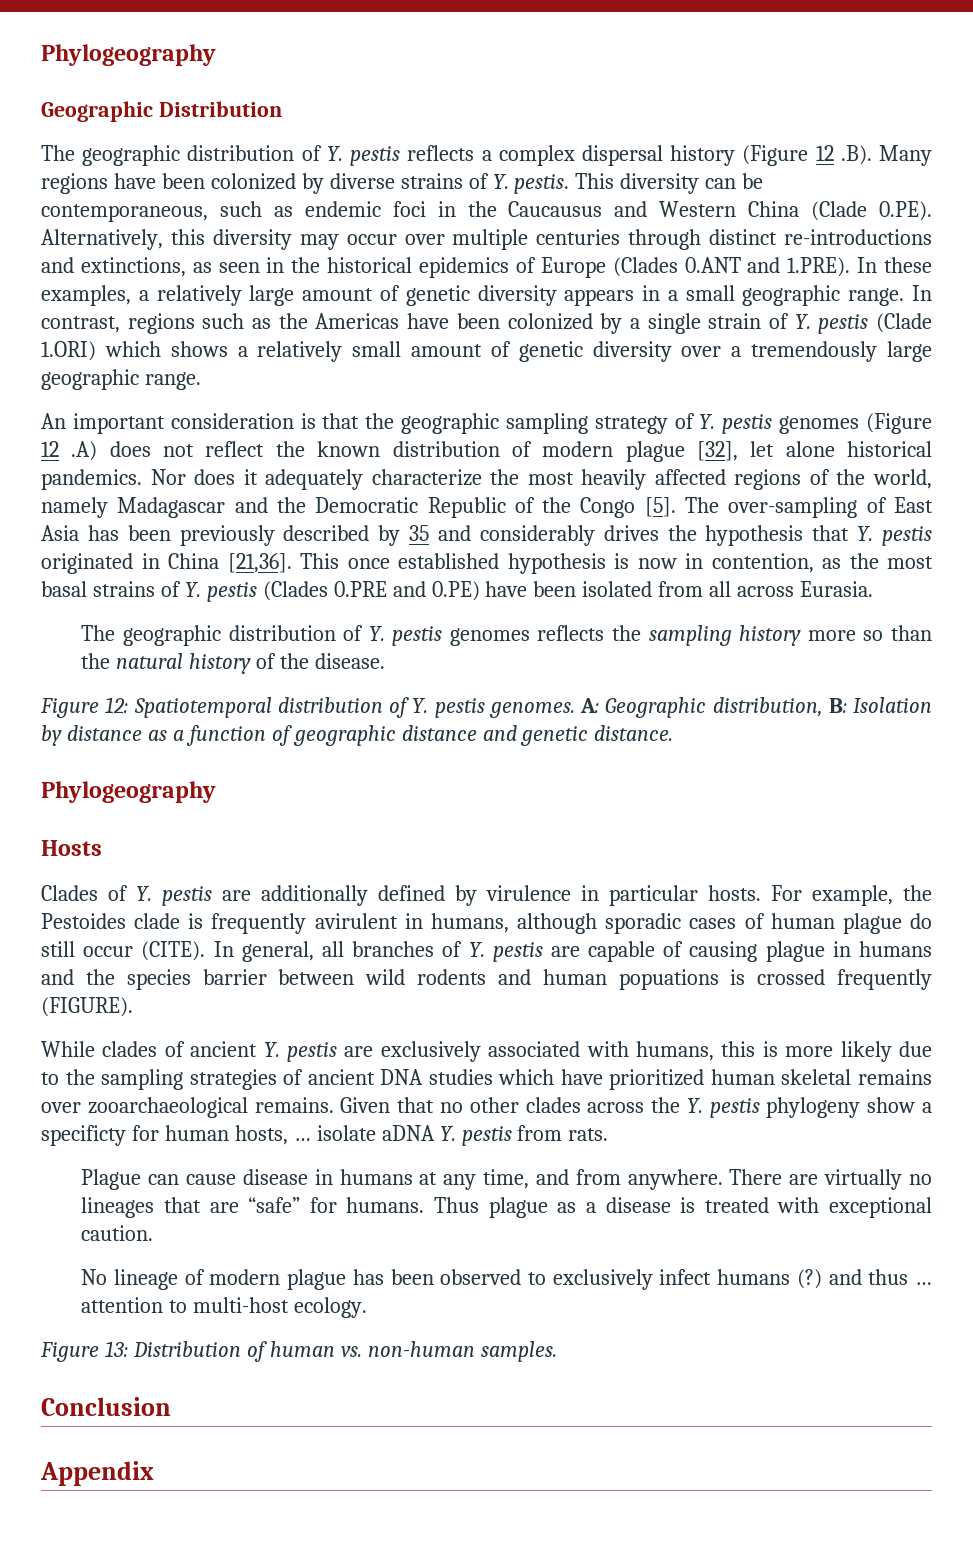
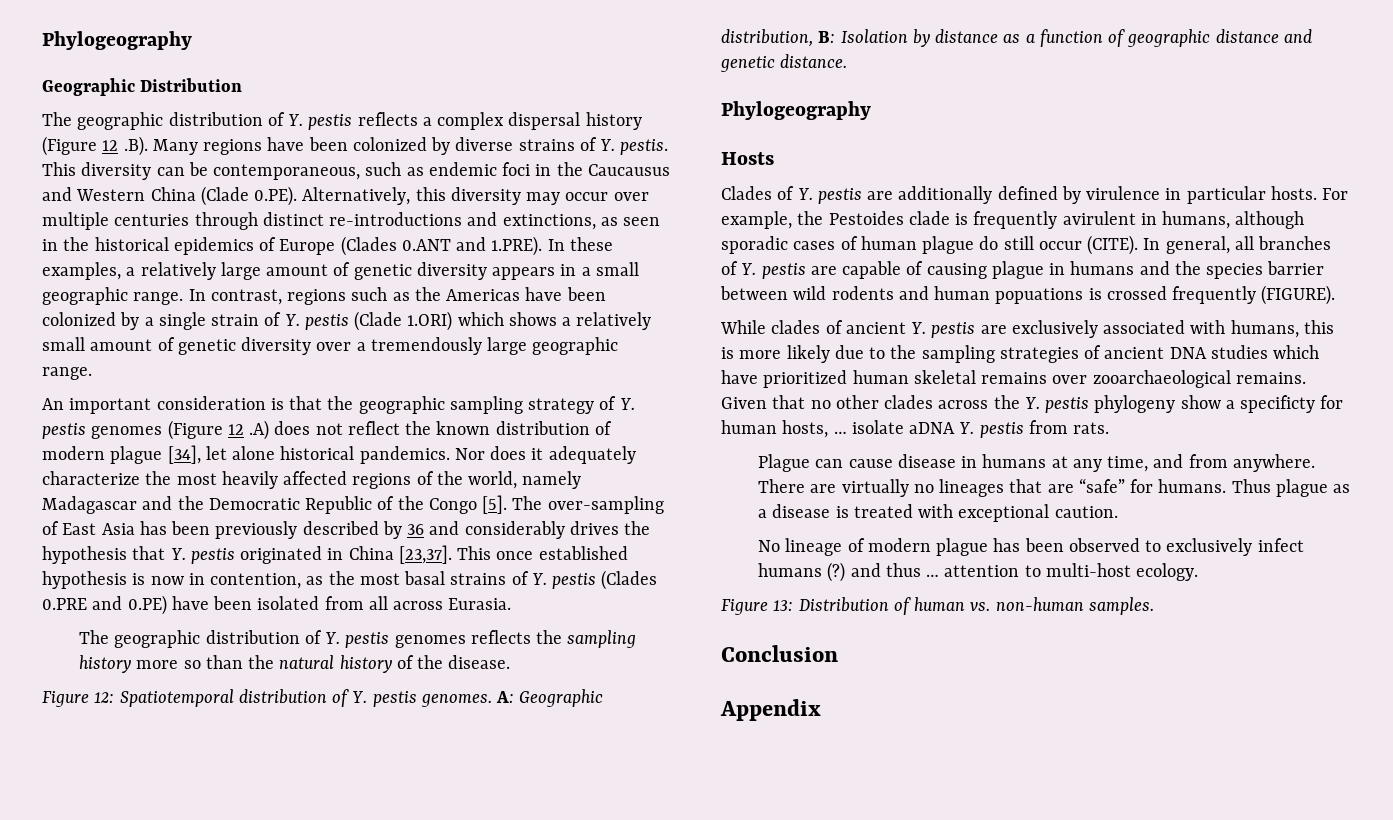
- An important consideration is that the geographic sampling strategy of Y. pestis genomes (Figure 12 .A) does not reflect the known distribution of modern plague [32], let alone historical pandemics.
+ An important consideration is that the geographic sampling strategy of Y. pestis genomes (Figure 12 .A) does not reflect the known distribution of modern plague [34], let alone historical pandemics.
- The over-sampling of East Asia has been previously described by 35 and considerably drives the hypothesis that Y. pestis originated in China [21,36].
+ The over-sampling of East Asia has been previously described by 36 and considerably drives the hypothesis that Y. pestis originated in China [23,37].

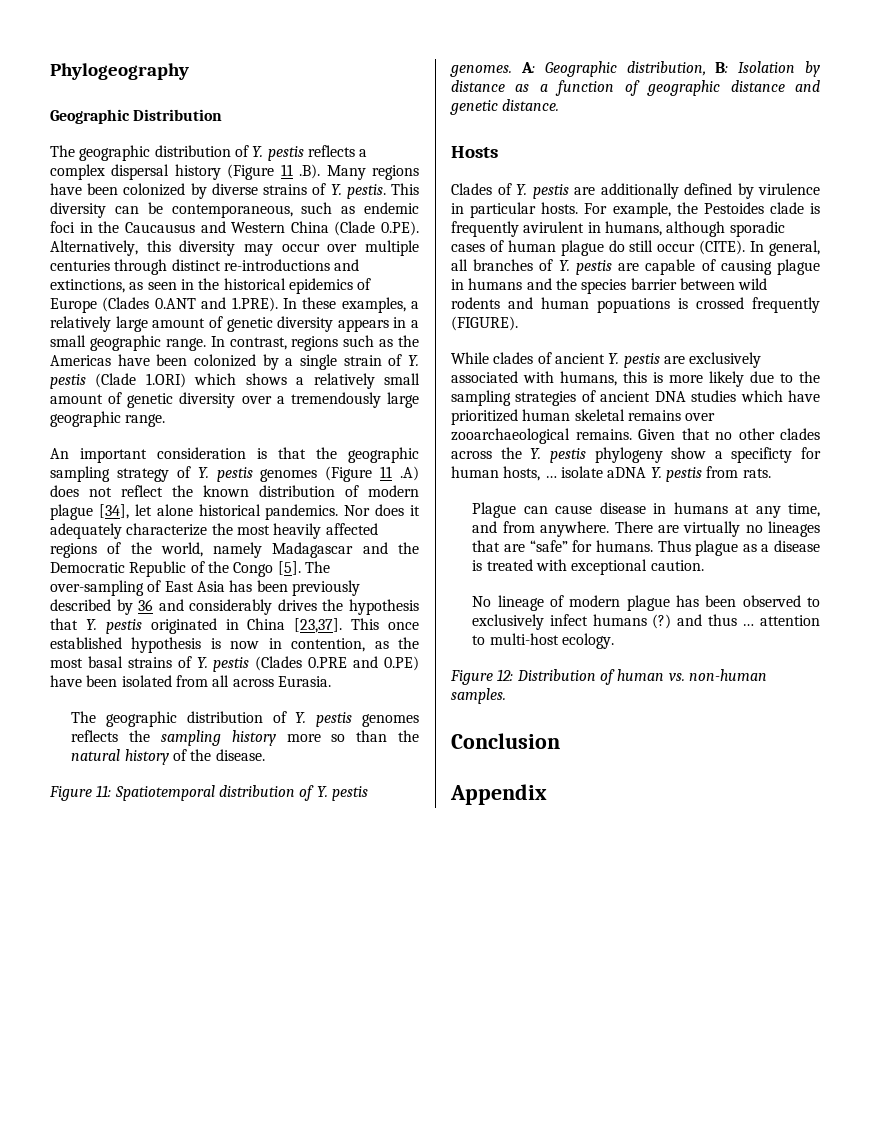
- The geographic distribution of Y. pestis reflects a complex dispersal history (Figure 12 .B). Many regions have been colonized by diverse strains of Y. pestis.
+ The geographic distribution of Y. pestis reflects a complex dispersal history (Figure 11 .B). Many regions have been colonized by diverse strains of Y. pestis.
- An important consideration is that the geographic sampling strategy of Y. pestis genomes (Figure 12 .A) does not reflect the known distribution of modern plague [34], let alone historical pandemics.
+ An important consideration is that the geographic sampling strategy of Y. pestis genomes (Figure 11 .A) does not reflect the known distribution of modern plague [34], let alone historical pandemics.
- Figure 12: Spatiotemporal distribution of Y. pestis genomes.
+ Figure 11: Spatiotemporal distribution of Y. pestis genomes.
  A: Geographic distribution, B: Isolation by distance as a function of geographic distance and genetic distance.
- Phylogeography
- Figure 13: Distribution of human vs. non-human samples.
+ Figure 12: Distribution of human vs. non-human samples.

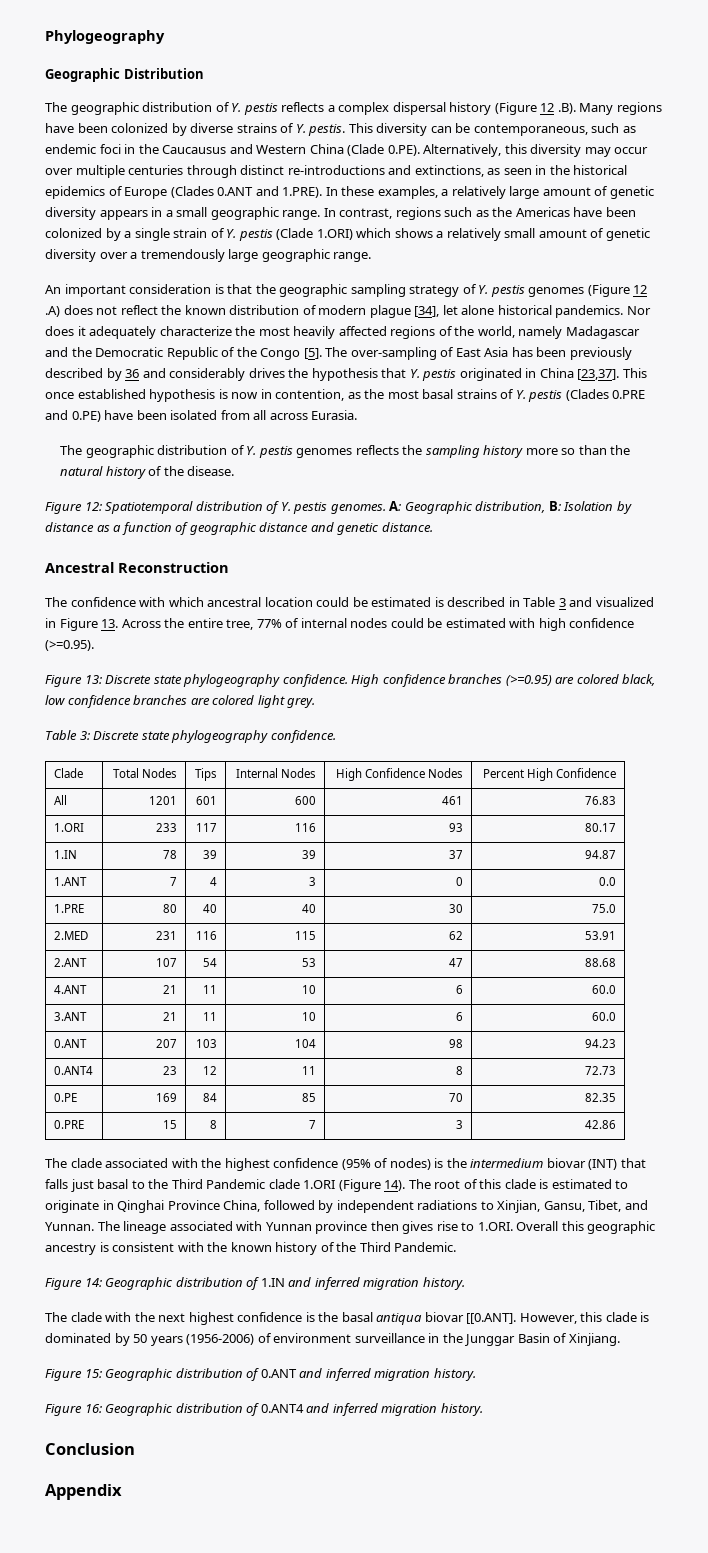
- The geographic distribution of Y. pestis reflects a complex dispersal history (Figure 11 .B). Many regions have been colonized by diverse strains of Y. pestis.
+ The geographic distribution of Y. pestis reflects a complex dispersal history (Figure 12 .B). Many regions have been colonized by diverse strains of Y. pestis.
- An important consideration is that the geographic sampling strategy of Y. pestis genomes (Figure 11 .A) does not reflect the known distribution of modern plague [34], let alone historical pandemics.
+ An important consideration is that the geographic sampling strategy of Y. pestis genomes (Figure 12 .A) does not reflect the known distribution of modern plague [34], let alone historical pandemics.
- Figure 11: Spatiotemporal distribution of Y. pestis genomes.
+ Figure 12: Spatiotemporal distribution of Y. pestis genomes.
- Hosts
- Clades of Y. pestis are additionally defined by virulence in particular hosts. For example, the Pestoides clade is frequently avirulent in humans, although sporadic cases of human plague do still occur (CITE). In general, all branches of Y. pestis are capable of causing plague in humans and the species barrier between wild rodents and human popuations is crossed frequently (FIGURE).
- While clades of ancient Y. pestis are exclusively associated with humans, this is more likely due to the sampling strategies of ancient DNA studies which have prioritized human skeletal remains over zooarchaeological remains. Given that no other clades across the Y. pestis phylogeny show a specificty for human hosts, … isolate aDNA Y. pestis from rats.
- Plague can cause disease in humans at any time, and from anywhere. There are virtually no lineages that are “safe” for humans. Thus plague as a disease is treated with exceptional caution.
- No lineage of modern plague has been observed to exclusively infect humans (?) and thus … attention to multi-host ecology.
- Figure 12: Distribution of human vs. non-human samples.
+ Ancestral Reconstruction
+ The confidence with which ancestral location could be estimated is described in Table 3 and visualized in Figure 13. Across the entire tree, 77% of internal nodes could be estimated with high confidence (>=0.95).
+ Figure 13: Discrete state phylogeography confidence. High confidence branches (>=0.95) are colored black, low confidence branches are colored light grey.
+ Table 3: Discrete state phylogeography confidence.
+ Clade | Total Nodes | Tips | Internal Nodes | High Confidence Nodes | Percent High Confidence
+ All | 1201 | 601 | 600 | 461 | 76.83
+ 1.ORI | 233 | 117 | 116 | 93 | 80.17
+ 1.IN | 78 | 39 | 39 | 37 | 94.87
+ 1.ANT | 7 | 4 | 3 | 0 | 0.0
+ 1.PRE | 80 | 40 | 40 | 30 | 75.0
+ 2.MED | 231 | 116 | 115 | 62 | 53.91
+ 2.ANT | 107 | 54 | 53 | 47 | 88.68
+ 4.ANT | 21 | 11 | 10 | 6 | 60.0
+ 3.ANT | 21 | 11 | 10 | 6 | 60.0
+ 0.ANT | 207 | 103 | 104 | 98 | 94.23
+ 0.ANT4 | 23 | 12 | 11 | 8 | 72.73
+ 0.PE | 169 | 84 | 85 | 70 | 82.35
+ 0.PRE | 15 | 8 | 7 | 3 | 42.86
+ The clade associated with the highest confidence (95% of nodes) is the intermedium biovar (INT) that falls just basal to the Third Pandemic clade 1.ORI (Figure 14). The root of this clade is estimated to originate in Qinghai Province China, followed by independent radiations to Xinjian, Gansu, Tibet, and Yunnan. The lineage associated with Yunnan province then gives rise to 1.ORI. Overall this geographic ancestry is consistent with the known history of the Third Pandemic.
+ Figure 14: Geographic distribution of 1.IN and inferred migration history.
+ The clade with the next highest confidence is the basal antiqua biovar [[0.ANT]. However, this clade is dominated by 50 years (1956-2006) of environment surveillance in the Junggar Basin of Xinjiang.
+ Figure 15: Geographic distribution of 0.ANT and inferred migration history.
+ Figure 16: Geographic distribution of 0.ANT4 and inferred migration history.

